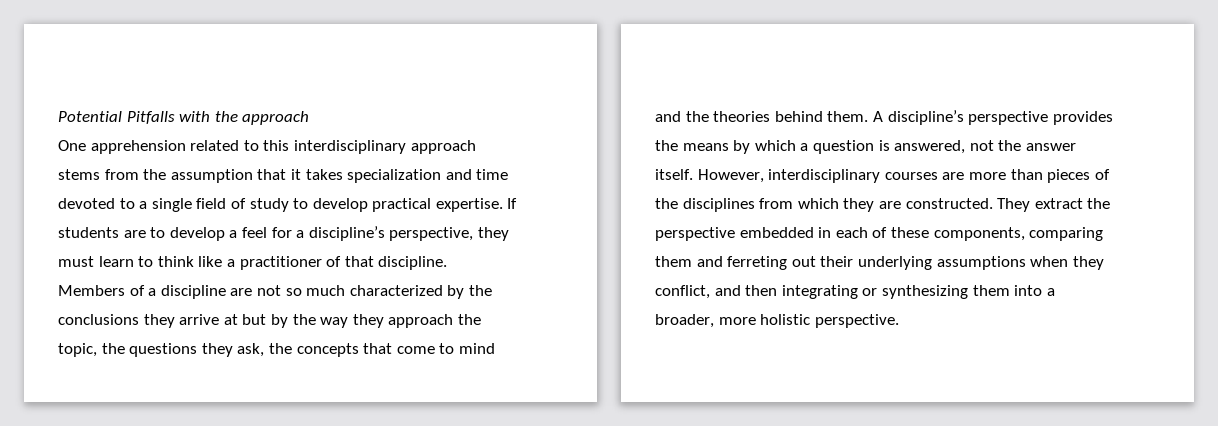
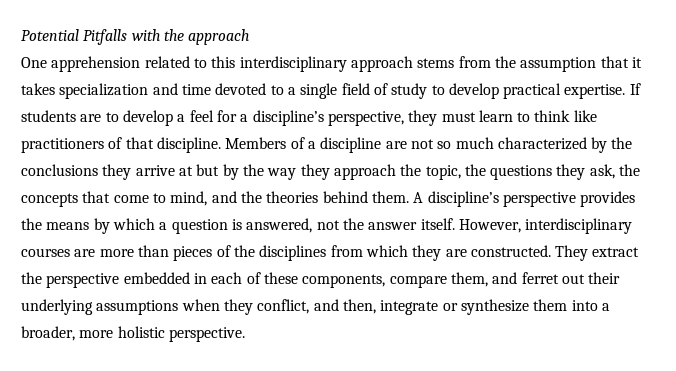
- If students are to develop a feel for a discipline’s perspective, they must learn to think like a practitioner of that discipline.
+ If students are to develop a feel for a discipline’s perspective, they must learn to think like practitioners of that discipline.
- Members of a discipline are not so much characterized by the conclusions they arrive at but by the way they approach the topic, the questions they ask, the concepts that come to mind and the theories behind them.
+ Members of a discipline are not so much characterized by the conclusions they arrive at but by the way they approach the topic, the questions they ask, the concepts that come to mind, and the theories behind them.
- They extract the perspective embedded in each of these components, comparing them and ferreting out their underlying assumptions when they conflict, and then integrating or synthesizing them into a broader, more holistic perspective.
+ They extract the perspective embedded in each of these components, compare them, and ferret out their underlying assumptions when they conflict, and then, integrate or synthesize them into a broader, more holistic perspective.

